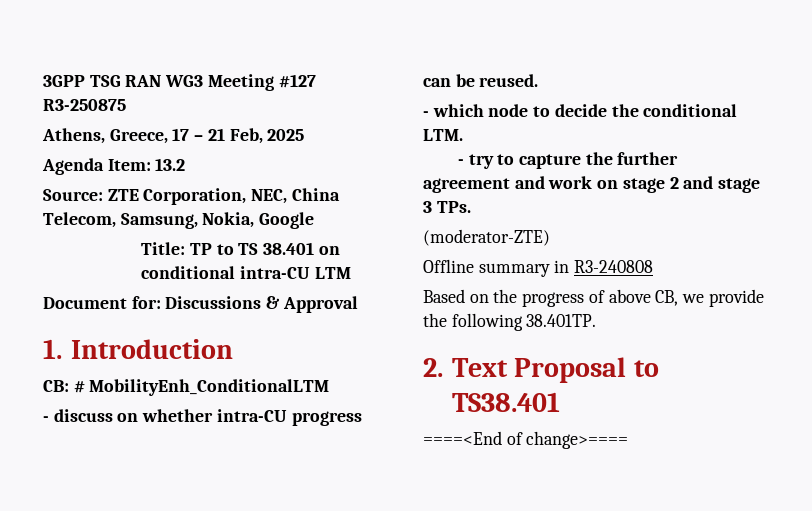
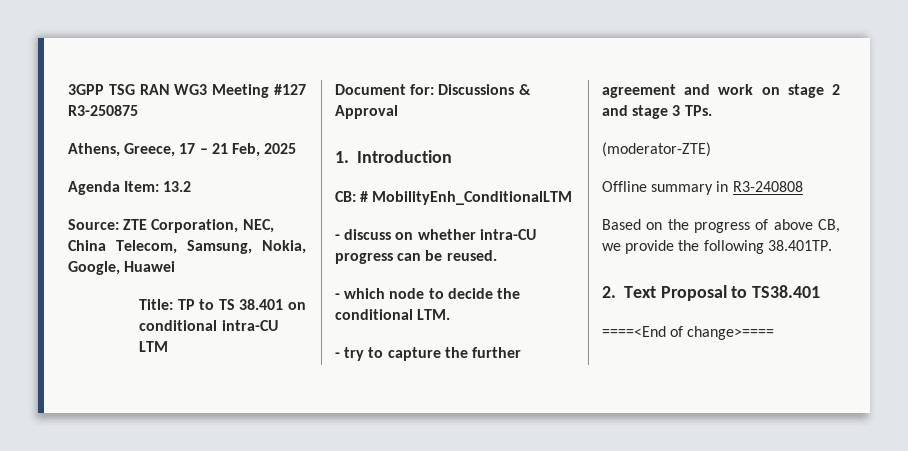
- Source: ZTE Corporation, NEC, China Telecom, Samsung, Nokia, Google
+ Source: ZTE Corporation, NEC, China Telecom, Samsung, Nokia, Google, Huawei

